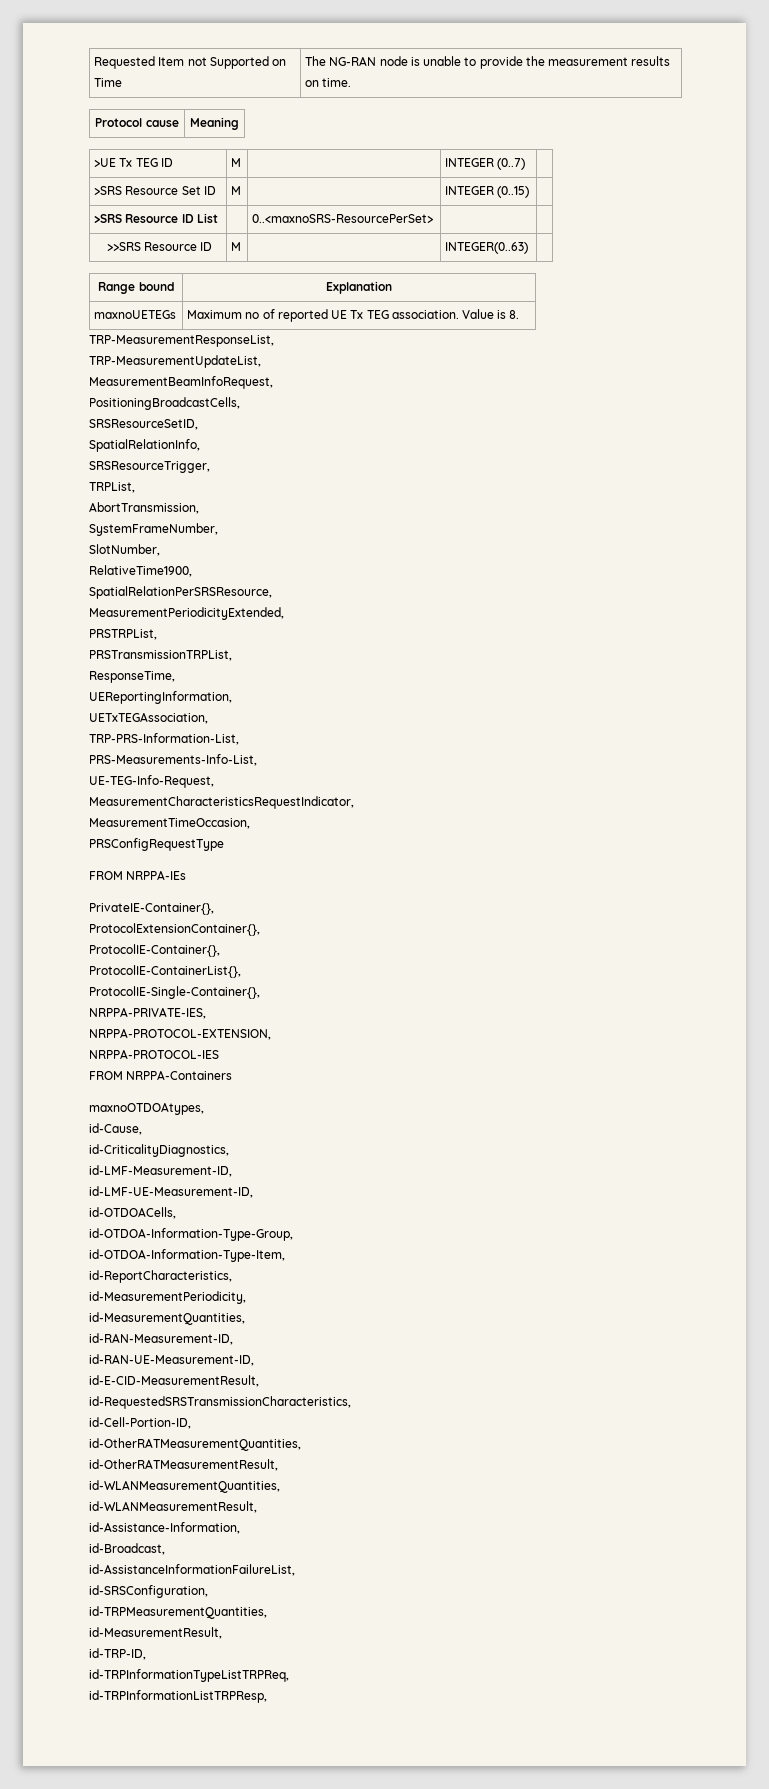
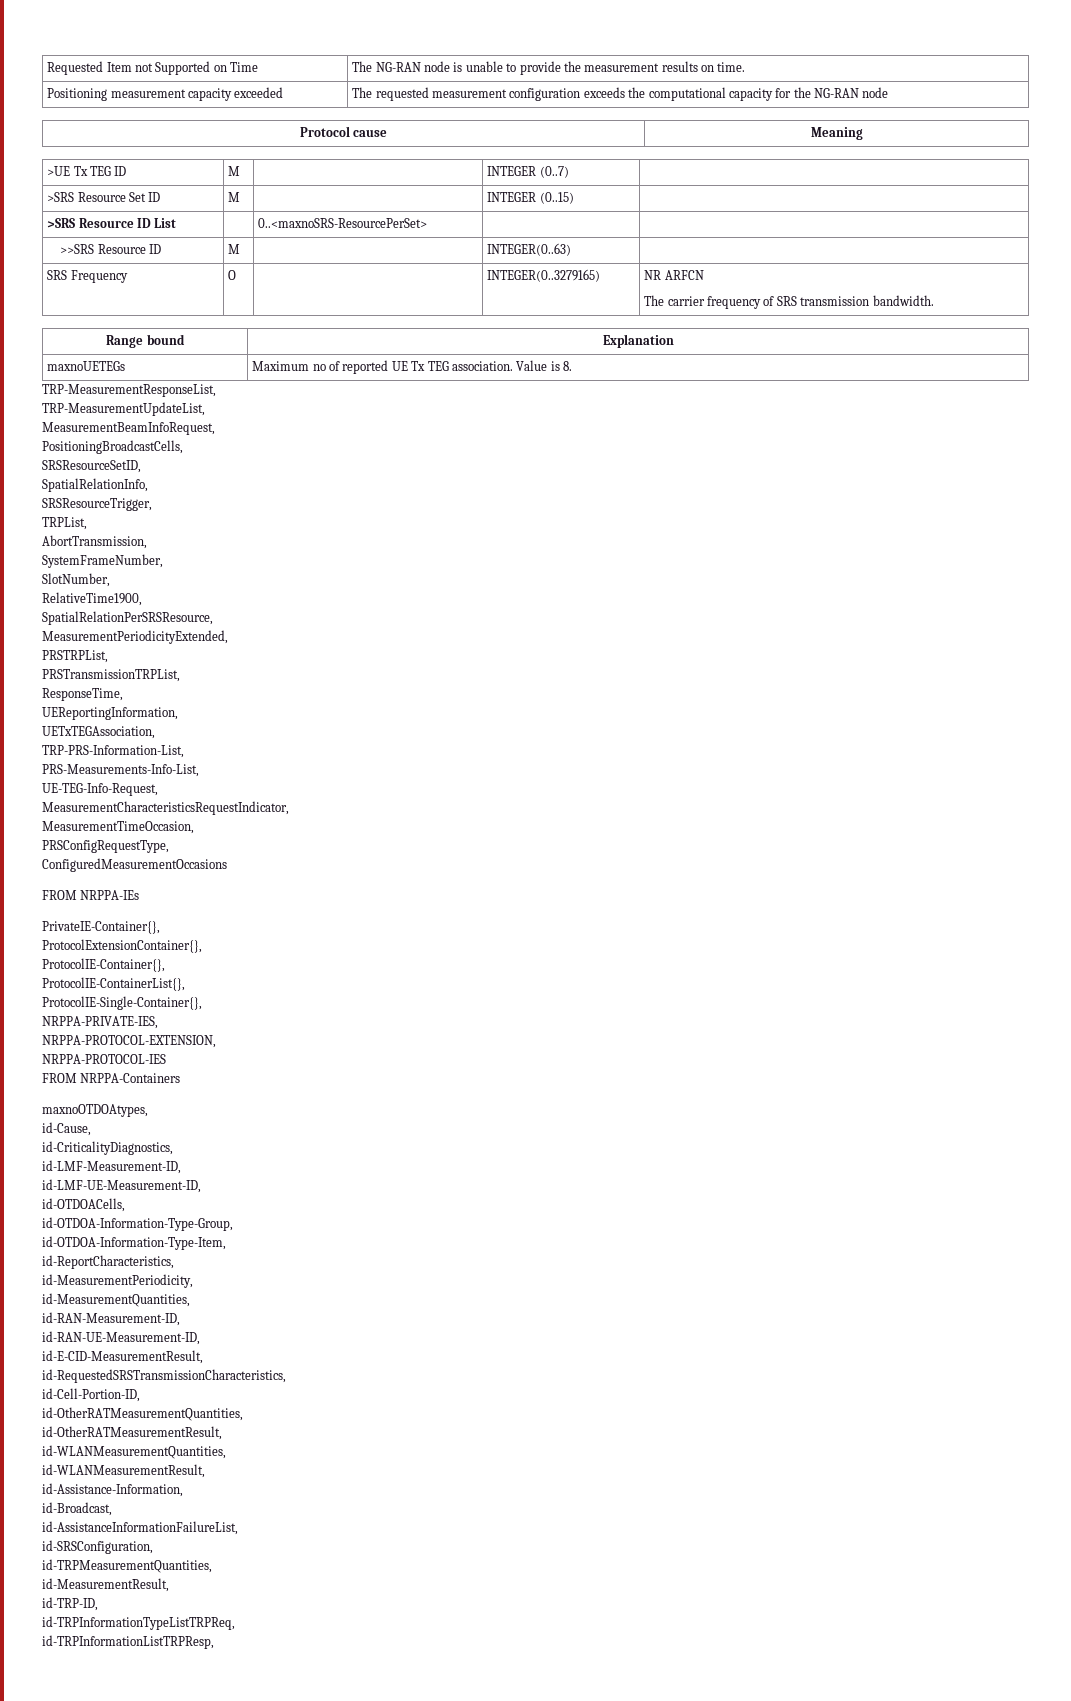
+ Positioning measurement capacity exceeded | The requested measurement configuration exceeds the computational capacity for the NG-RAN node
+ SRS Frequency | O | | INTEGER(0..3279165) | NR ARFCN
+ The carrier frequency of SRS transmission bandwidth.
- PRSConfigRequestType
+ PRSConfigRequestType,
+ ConfiguredMeasurementOccasions

